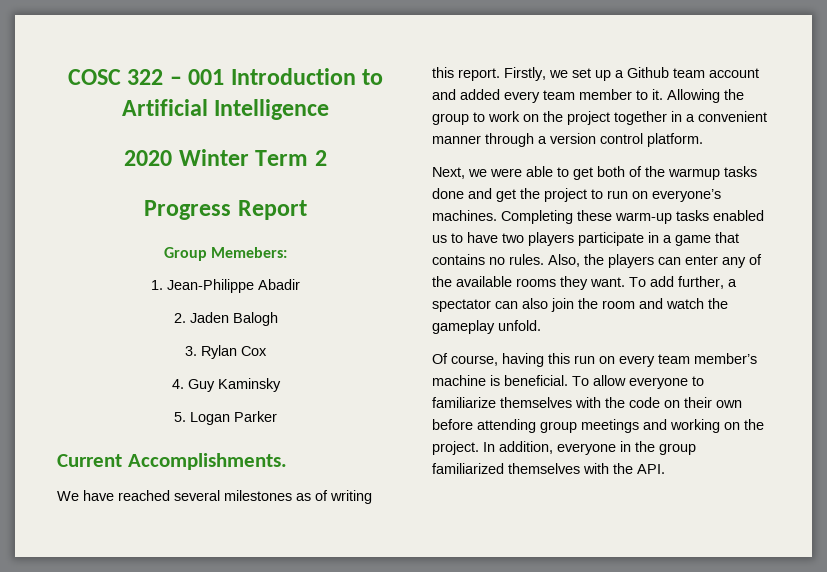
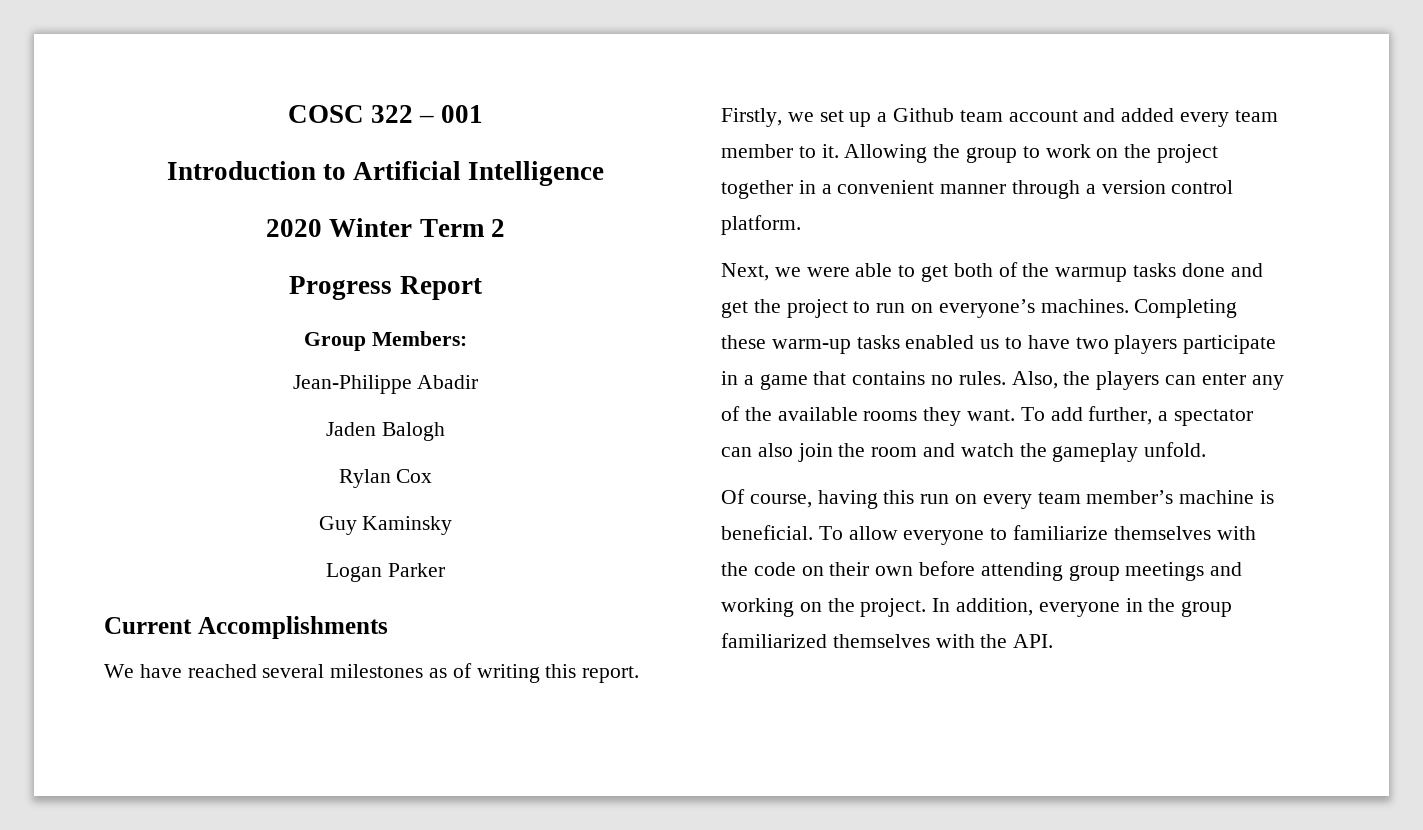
- COSC 322 – 001 Introduction to Artificial Intelligence
+ COSC 322 – 001
+ Introduction to Artificial Intelligence
- Group Memebers:
- 1. Jean-Philippe Abadir
+ Group Members:
+ Jean-Philippe Abadir
- 2. Jaden Balogh
+ Jaden Balogh
- 3. Rylan Cox
+ Rylan Cox
- 4. Guy Kaminsky
+ Guy Kaminsky
- 5. Logan Parker
+ Logan Parker
- Current Accomplishments.
+ Current Accomplishments

